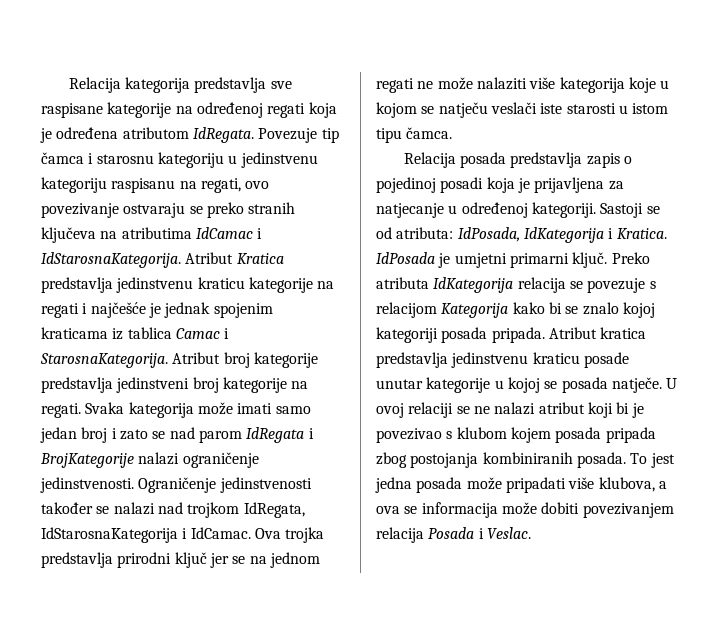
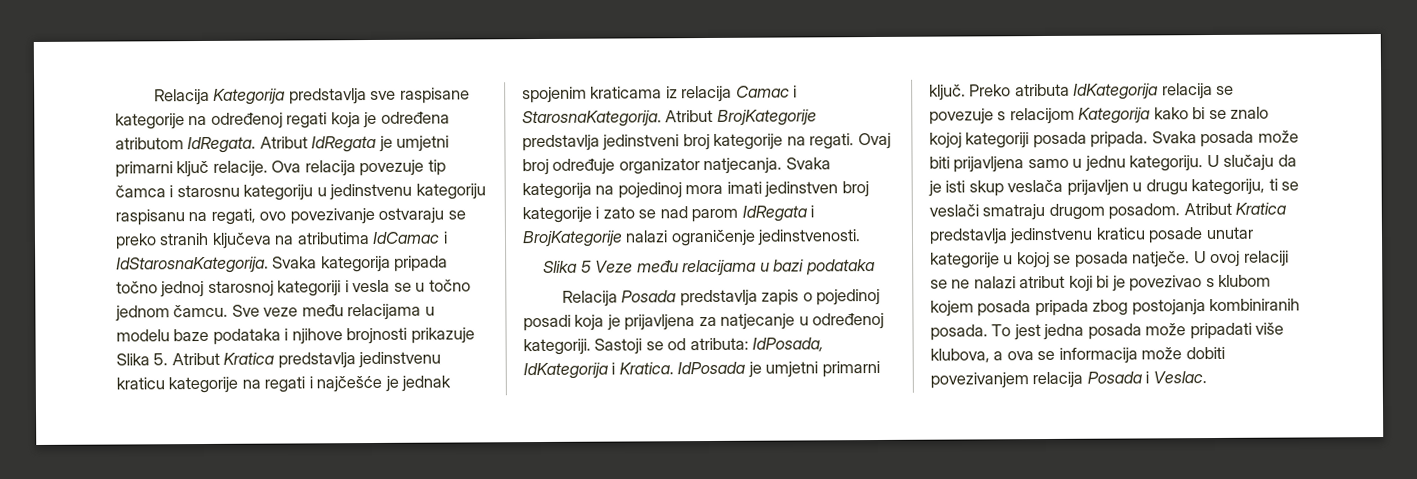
- Relacija kategorija predstavlja sve raspisane kategorije na određenoj regati koja je određena atributom IdRegata.
+ Relacija Kategorija predstavlja sve raspisane kategorije na određenoj regati koja je određena atributom IdRegata.
- Povezuje tip čamca i starosnu kategoriju u jedinstvenu kategoriju raspisanu na regati, ovo povezivanje ostvaraju se preko stranih ključeva na atributima IdCamac i IdStarosnaKategorija.
+ Atribut IdRegata je umjetni primarni ključ relacije. Ova relacija povezuje tip čamca i starosnu kategoriju u jedinstvenu kategoriju raspisanu na regati, ovo povezivanje ostvaraju se preko stranih ključeva na atributima IdCamac i IdStarosnaKategorija.
- Atribut Kratica predstavlja jedinstvenu kraticu kategorije na regati i najčešće je jednak spojenim kraticama iz tablica Camac i StarosnaKategorija.
+ Svaka kategorija pripada točno jednoj starosnoj kategoriji i vesla se u točno jednom čamcu. Sve veze među relacijama u modelu baze podataka i njihove brojnosti prikazuje Slika 5. Atribut Kratica predstavlja jedinstvenu kraticu kategorije na regati i najčešće je jednak spojenim kraticama iz relacija Camac i StarosnaKategorija.
- Atribut broj kategorije predstavlja jedinstveni broj kategorije na regati.
+ Atribut BrojKategorije predstavlja jedinstveni broj kategorije na regati.
- Svaka kategorija može imati samo jedan broj i zato se nad parom IdRegata i BrojKategorije nalazi ograničenje jedinstvenosti. Ograničenje jedinstvenosti također se nalazi nad trojkom IdRegata, IdStarosnaKategorija i IdCamac. Ova trojka predstavlja prirodni ključ jer se na jednom regati ne može nalaziti više kategorija koje u kojom se natječu veslači iste starosti u istom tipu čamca.
- Relacija posada predstavlja zapis o pojedinoj posadi koja je prijavljena za natjecanje u određenoj kategoriji.
+ Ovaj broj određuje organizator natjecanja. Svaka kategorija na pojedinoj mora imati jedinstven broj kategorije i zato se nad parom IdRegata i BrojKategorije nalazi ograničenje jedinstvenosti.
+ Slika 5 Veze među relacijama u bazi podataka
+ Relacija Posada predstavlja zapis o pojedinoj posadi koja je prijavljena za natjecanje u određenoj kategoriji.
- Atribut kratica predstavlja jedinstvenu kraticu posade unutar kategorije u kojoj se posada natječe.
+ Svaka posada može biti prijavljena samo u jednu kategoriju. U slučaju da je isti skup veslača prijavljen u drugu kategoriju, ti se veslači smatraju drugom posadom. Atribut Kratica predstavlja jedinstvenu kraticu posade unutar kategorije u kojoj se posada natječe.

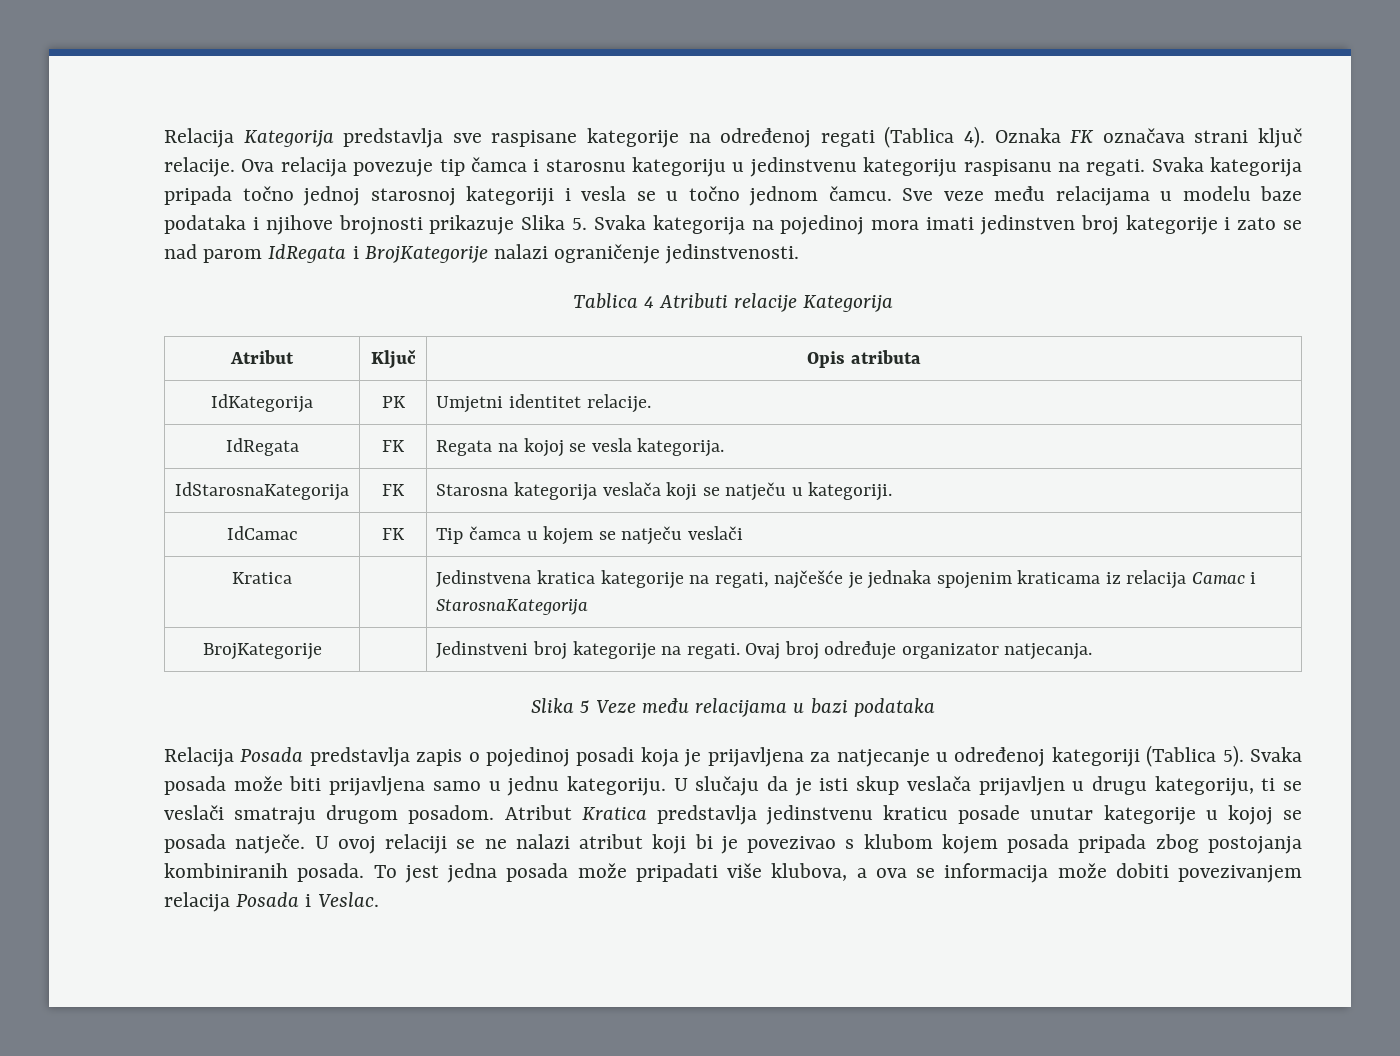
- Relacija Kategorija predstavlja sve raspisane kategorije na određenoj regati koja je određena atributom IdRegata. Atribut IdRegata je umjetni primarni ključ relacije.
+ Relacija Kategorija predstavlja sve raspisane kategorije na određenoj regati (Tablica 4). Oznaka FK označava strani ključ relacije.
- Ova relacija povezuje tip čamca i starosnu kategoriju u jedinstvenu kategoriju raspisanu na regati, ovo povezivanje ostvaraju se preko stranih ključeva na atributima IdCamac i IdStarosnaKategorija.
+ Ova relacija povezuje tip čamca i starosnu kategoriju u jedinstvenu kategoriju raspisanu na regati.
- Sve veze među relacijama u modelu baze podataka i njihove brojnosti prikazuje Slika 5. Atribut Kratica predstavlja jedinstvenu kraticu kategorije na regati i najčešće je jednak spojenim kraticama iz relacija Camac i StarosnaKategorija. Atribut BrojKategorije predstavlja jedinstveni broj kategorije na regati. Ovaj broj određuje organizator natjecanja. Svaka kategorija na pojedinoj mora imati jedinstven broj kategorije i zato se nad parom IdRegata i BrojKategorije nalazi ograničenje jedinstvenosti.
+ Sve veze među relacijama u modelu baze podataka i njihove brojnosti prikazuje Slika 5. Svaka kategorija na pojedinoj mora imati jedinstven broj kategorije i zato se nad parom IdRegata i BrojKategorije nalazi ograničenje jedinstvenosti.
+ Tablica 4 Atributi relacije Kategorija
+ Atribut | Ključ | Opis atributa
+ IdKategorija | PK | Umjetni identitet relacije.
+ IdRegata | FK | Regata na kojoj se vesla kategorija.
+ IdStarosnaKategorija | FK | Starosna kategorija veslača koji se natječu u kategoriji.
+ IdCamac | FK | Tip čamca u kojem se natječu veslači
+ Kratica | | Jedinstvena kratica kategorije na regati, najčešće je jednaka spojenim kraticama iz relacija Camac i StarosnaKategorija
+ BrojKategorije | | Jedinstveni broj kategorije na regati. Ovaj broj određuje organizator natjecanja.
- Relacija Posada predstavlja zapis o pojedinoj posadi koja je prijavljena za natjecanje u određenoj kategoriji. Sastoji se od atributa: IdPosada, IdKategorija i Kratica. IdPosada je umjetni primarni ključ. Preko atributa IdKategorija relacija se povezuje s relacijom Kategorija kako bi se znalo kojoj kategoriji posada pripada.
+ Relacija Posada predstavlja zapis o pojedinoj posadi koja je prijavljena za natjecanje u određenoj kategoriji (Tablica 5).

